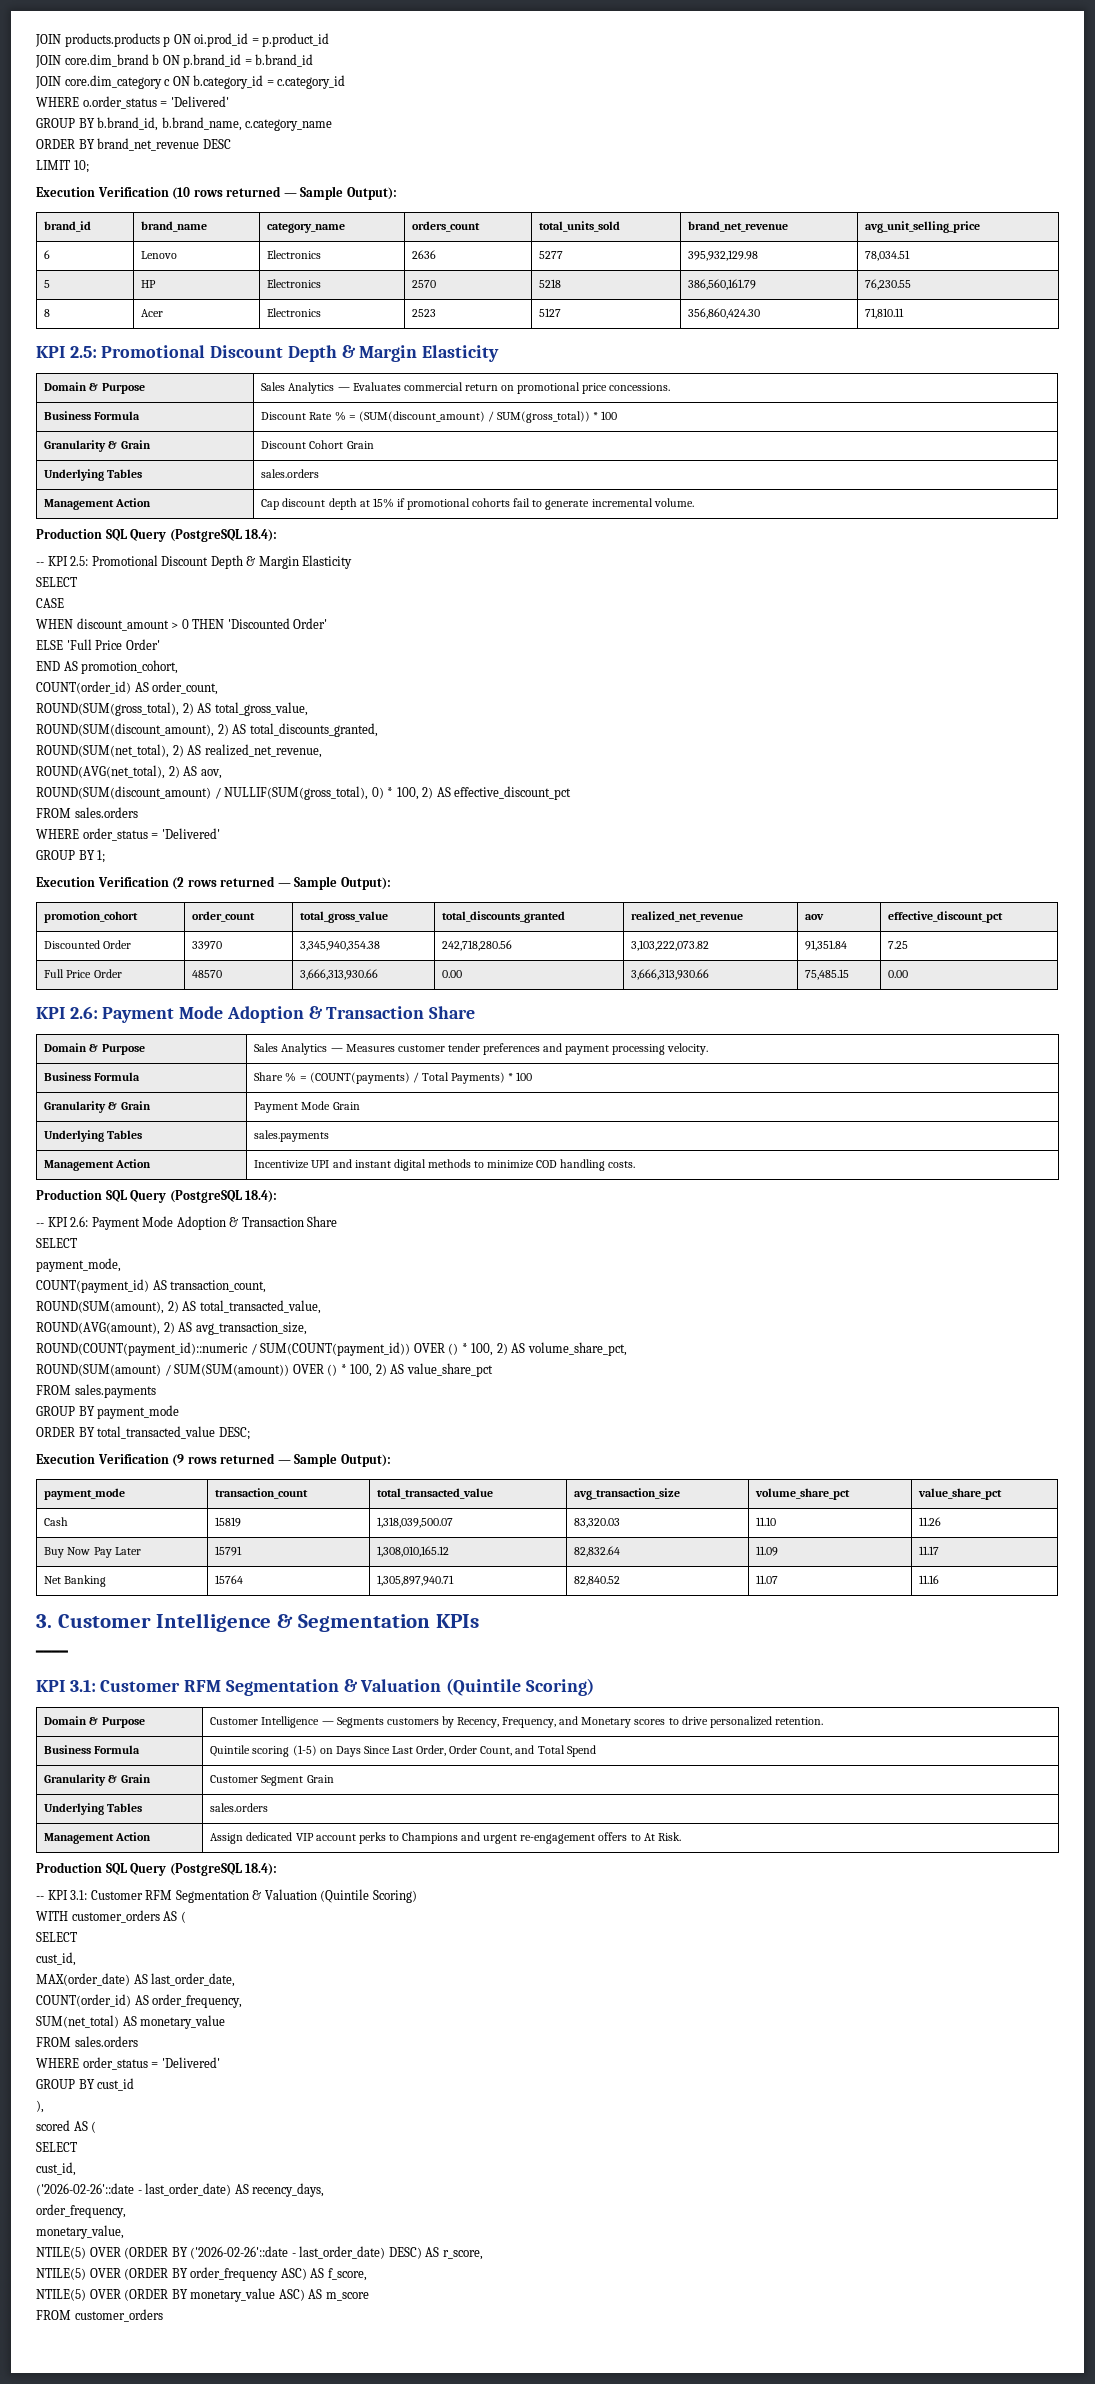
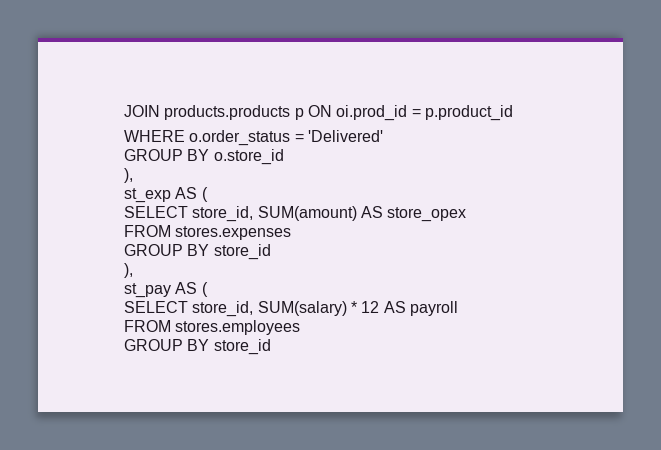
- JOIN core.dim_brand b ON p.brand_id = b.brand_id
- JOIN core.dim_category c ON b.category_id = c.category_id
- GROUP BY b.brand_id, b.brand_name, c.category_name
- ORDER BY brand_net_revenue DESC
- LIMIT 10;
- Execution Verification (10 rows returned — Sample Output):
- brand_id | brand_name | category_name | orders_count | total_units_sold | brand_net_revenue | avg_unit_selling_price
- 6 | Lenovo | Electronics | 2636 | 5277 | 395,932,129.98 | 78,034.51
- 5 | HP | Electronics | 2570 | 5218 | 386,560,161.79 | 76,230.55
- 8 | Acer | Electronics | 2523 | 5127 | 356,860,424.30 | 71,810.11
- KPI 2.5: Promotional Discount Depth & Margin Elasticity
- Domain & Purpose | Sales Analytics — Evaluates commercial return on promotional price concessions.
- Business Formula | Discount Rate % = (SUM(discount_amount) / SUM(gross_total)) * 100
- Granularity & Grain | Discount Cohort Grain
- Underlying Tables | sales.orders
- Management Action | Cap discount depth at 15% if promotional cohorts fail to generate incremental volume.
- Production SQL Query (PostgreSQL 18.4):
- -- KPI 2.5: Promotional Discount Depth & Margin Elasticity
- SELECT
- CASE
- WHEN discount_amount > 0 THEN 'Discounted Order'
- ELSE 'Full Price Order'
- END AS promotion_cohort,
- COUNT(order_id) AS order_count,
- ROUND(SUM(gross_total), 2) AS total_gross_value,
- ROUND(SUM(discount_amount), 2) AS total_discounts_granted,
- ROUND(SUM(net_total), 2) AS realized_net_revenue,
- ROUND(AVG(net_total), 2) AS aov,
- ROUND(SUM(discount_amount) / NULLIF(SUM(gross_total), 0) * 100, 2) AS effective_discount_pct
- FROM sales.orders
- WHERE order_status = 'Delivered'
- GROUP BY 1;
- Execution Verification (2 rows returned — Sample Output):
- promotion_cohort | order_count | total_gross_value | total_discounts_granted | realized_net_revenue | aov | effective_discount_pct
- Discounted Order | 33970 | 3,345,940,354.38 | 242,718,280.56 | 3,103,222,073.82 | 91,351.84 | 7.25
- Full Price Order | 48570 | 3,666,313,930.66 | 0.00 | 3,666,313,930.66 | 75,485.15 | 0.00
- KPI 2.6: Payment Mode Adoption & Transaction Share
- Domain & Purpose | Sales Analytics — Measures customer tender preferences and payment processing velocity.
- Business Formula | Share % = (COUNT(payments) / Total Payments) * 100
- Granularity & Grain | Payment Mode Grain
- Underlying Tables | sales.payments
- Management Action | Incentivize UPI and instant digital methods to minimize COD handling costs.
- Production SQL Query (PostgreSQL 18.4):
- -- KPI 2.6: Payment Mode Adoption & Transaction Share
- SELECT
- payment_mode,
- COUNT(payment_id) AS transaction_count,
- ROUND(SUM(amount), 2) AS total_transacted_value,
- ROUND(AVG(amount), 2) AS avg_transaction_size,
- ROUND(COUNT(payment_id)::numeric / SUM(COUNT(payment_id)) OVER () * 100, 2) AS volume_share_pct,
- ROUND(SUM(amount) / SUM(SUM(amount)) OVER () * 100, 2) AS value_share_pct
- FROM sales.payments
- GROUP BY payment_mode
- ORDER BY total_transacted_value DESC;
- Execution Verification (9 rows returned — Sample Output):
- payment_mode | transaction_count | total_transacted_value | avg_transaction_size | volume_share_pct | value_share_pct
- Cash | 15819 | 1,318,039,500.07 | 83,320.03 | 11.10 | 11.26
- Buy Now Pay Later | 15791 | 1,308,010,165.12 | 82,832.64 | 11.09 | 11.17
- Net Banking | 15764 | 1,305,897,940.71 | 82,840.52 | 11.07 | 11.16
- 3. Customer Intelligence & Segmentation KPIs
- ━━━━
- KPI 3.1: Customer RFM Segmentation & Valuation (Quintile Scoring)
- Domain & Purpose | Customer Intelligence — Segments customers by Recency, Frequency, and Monetary scores to drive personalized retention.
- Business Formula | Quintile scoring (1-5) on Days Since Last Order, Order Count, and Total Spend
- Granularity & Grain | Customer Segment Grain
- Underlying Tables | sales.orders
- Management Action | Assign dedicated VIP account perks to Champions and urgent re-engagement offers to At Risk.
- Production SQL Query (PostgreSQL 18.4):
- -- KPI 3.1: Customer RFM Segmentation & Valuation (Quintile Scoring)
- WITH customer_orders AS (
- SELECT
- cust_id,
- MAX(order_date) AS last_order_date,
- COUNT(order_id) AS order_frequency,
- SUM(net_total) AS monetary_value
- FROM sales.orders
- WHERE order_status = 'Delivered'
- GROUP BY cust_id
+ GROUP BY o.store_id
  ),
- scored AS (
- SELECT
- cust_id,
- ('2026-02-26'::date - last_order_date) AS recency_days,
- order_frequency,
- monetary_value,
- NTILE(5) OVER (ORDER BY ('2026-02-26'::date - last_order_date) DESC) AS r_score,
- NTILE(5) OVER (ORDER BY order_frequency ASC) AS f_score,
- NTILE(5) OVER (ORDER BY monetary_value ASC) AS m_score
- FROM customer_orders
+ st_exp AS (
+ SELECT store_id, SUM(amount) AS store_opex
+ FROM stores.expenses
+ GROUP BY store_id
+ ),
+ st_pay AS (
+ SELECT store_id, SUM(salary) * 12 AS payroll
+ FROM stores.employees
+ GROUP BY store_id

